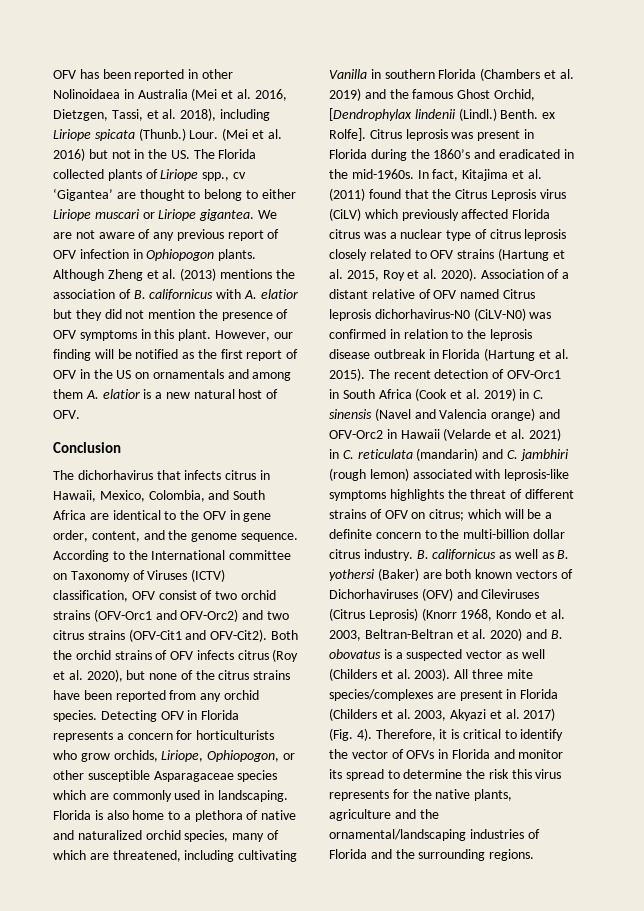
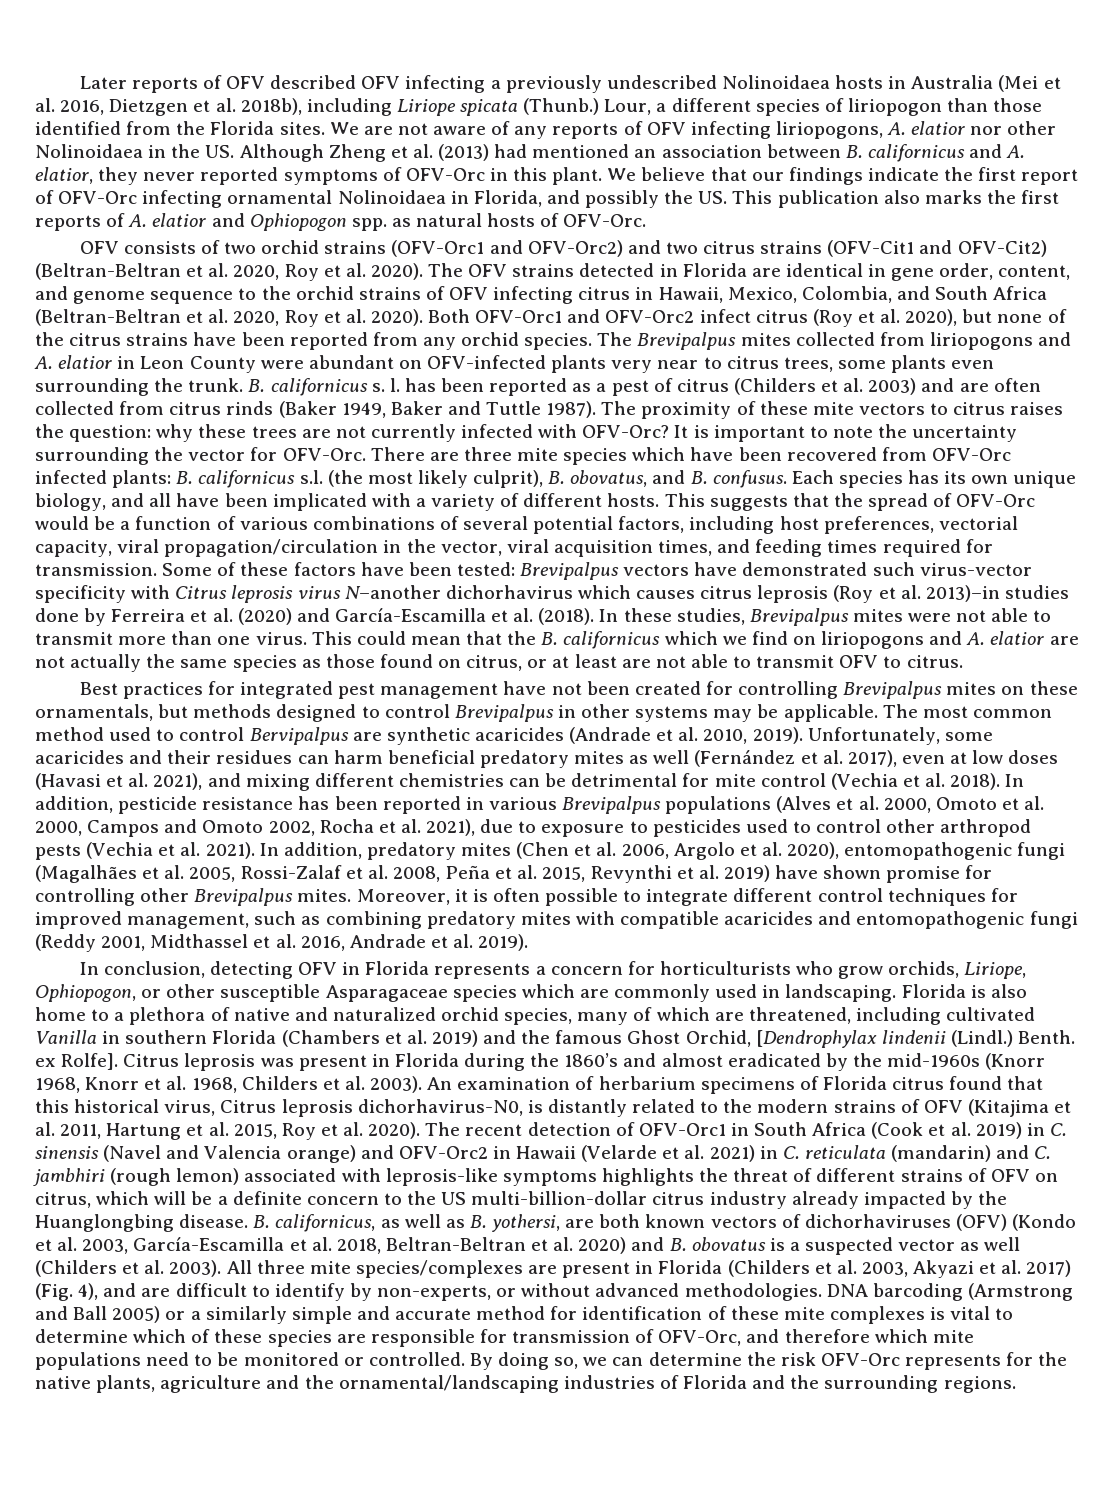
- OFV has been reported in other Nolinoidaea in Australia (Mei et al. 2016, Dietzgen, Tassi, et al. 2018), including Liriope spicata (Thunb.)
+ Later reports of OFV described OFV infecting a previously undescribed Nolinoidaea hosts in Australia (Mei et al. 2016, Dietzgen et al. 2018b), including Liriope spicata (Thunb.)
- Lour. (Mei et al. 2016) but not in the US. The Florida collected plants of Liriope spp., cv ‘Gigantea’ are thought to belong to either Liriope muscari or Liriope gigantea.
+ Lour, a different species of liriopogon than those identified from the Florida sites.
- We are not aware of any previous report of OFV infection in Ophiopogon plants. Although Zheng et al. (2013) mentions the association of B. californicus with A. elatior but they did not mention the presence of OFV symptoms in this plant. However, our finding will be notified as the first report of OFV in the US on ornamentals and among them A. elatior is a new natural host of OFV.
- Conclusion
- The dichorhavirus that infects citrus in Hawaii, Mexico, Colombia, and South Africa are identical to the OFV in gene order, content, and the genome sequence. According to the International committee on Taxonomy of Viruses (ICTV) classification, OFV consist of two orchid strains (OFV-Orc1 and OFV-Orc2) and two citrus strains (OFV-Cit1 and OFV-Cit2). Both the orchid strains of OFV infects citrus (Roy et al. 2020), but none of the citrus strains have been reported from any orchid species.
+ We are not aware of any reports of OFV infecting liriopogons, A. elatior nor other Nolinoidaea in the US. Although Zheng et al. (2013) had mentioned an association between B. californicus and A. elatior, they never reported symptoms of OFV-Orc in this plant. We believe that our findings indicate the first report of OFV-Orc infecting ornamental Nolinoidaea in Florida, and possibly the US. This publication also marks the first reports of A. elatior and Ophiopogon spp. as natural hosts of OFV-Orc.
+ OFV consists of two orchid strains (OFV-Orc1 and OFV-Orc2) and two citrus strains (OFV-Cit1 and OFV-Cit2) (Beltran-Beltran et al. 2020, Roy et al. 2020). The OFV strains detected in Florida are identical in gene order, content, and genome sequence to the orchid strains of OFV infecting citrus in Hawaii, Mexico, Colombia, and South Africa (Beltran-Beltran et al. 2020, Roy et al. 2020). Both OFV-Orc1 and OFV-Orc2 infect citrus (Roy et al. 2020), but none of the citrus strains have been reported from any orchid species.
- Detecting OFV in Florida represents a concern for horticulturists who grow orchids, Liriope, Ophiopogon, or other susceptible Asparagaceae species which are commonly used in landscaping.
+ The Brevipalpus mites collected from liriopogons and A. elatior in Leon County were abundant on OFV-infected plants very near to citrus trees, some plants even surrounding the trunk. B. californicus s. l. has been reported as a pest of citrus (Childers et al. 2003) and are often collected from citrus rinds (Baker 1949, Baker and Tuttle 1987). The proximity of these mite vectors to citrus raises the question: why these trees are not currently infected with OFV-Orc? It is important to note the uncertainty surrounding the vector for OFV-Orc. There are three mite species which have been recovered from OFV-Orc infected plants: B. californicus s.l. (the most likely culprit), B. obovatus, and B. confusus. Each species has its own unique biology, and all have been implicated with a variety of different hosts. This suggests that the spread of OFV-Orc would be a function of various combinations of several potential factors, including host preferences, vectorial capacity, viral propagation/circulation in the vector, viral acquisition times, and feeding times required for transmission. Some of these factors have been tested: Brevipalpus vectors have demonstrated such virus-vector specificity with Citrus leprosis virus N–another dichorhavirus which causes citrus leprosis (Roy et al. 2013)–in studies done by Ferreira et al. (2020) and García-Escamilla et al. (2018). In these studies, Brevipalpus mites were not able to transmit more than one virus. This could mean that the B. californicus which we find on liriopogons and A. elatior are not actually the same species as those found on citrus, or at least are not able to transmit OFV to citrus.
+ Best practices for integrated pest management have not been created for controlling Brevipalpus mites on these ornamentals, but methods designed to control Brevipalpus in other systems may be applicable. The most common method used to control Bervipalpus are synthetic acaricides (Andrade et al. 2010, 2019). Unfortunately, some acaricides and their residues can harm beneficial predatory mites as well (Fernández et al. 2017), even at low doses (Havasi et al. 2021), and mixing different chemistries can be detrimental for mite control (Vechia et al. 2018). In addition, pesticide resistance has been reported in various Brevipalpus populations (Alves et al. 2000, Omoto et al. 2000, Campos and Omoto 2002, Rocha et al. 2021), due to exposure to pesticides used to control other arthropod pests (Vechia et al. 2021). In addition, predatory mites (Chen et al. 2006, Argolo et al. 2020), entomopathogenic fungi (Magalhães et al. 2005, Rossi-Zalaf et al. 2008, Peña et al. 2015, Revynthi et al. 2019) have shown promise for controlling other Brevipalpus mites. Moreover, it is often possible to integrate different control techniques for improved management, such as combining predatory mites with compatible acaricides and entomopathogenic fungi (Reddy 2001, Midthassel et al. 2016, Andrade et al. 2019).
+ In conclusion, detecting OFV in Florida represents a concern for horticulturists who grow orchids, Liriope, Ophiopogon, or other susceptible Asparagaceae species which are commonly used in landscaping.
- Florida is also home to a plethora of native and naturalized orchid species, many of which are threatened, including cultivating Vanilla in southern Florida (Chambers et al. 2019) and the famous Ghost Orchid, [Dendrophylax lindenii (Lindl.)
+ Florida is also home to a plethora of native and naturalized orchid species, many of which are threatened, including cultivated Vanilla in southern Florida (Chambers et al. 2019) and the famous Ghost Orchid, [Dendrophylax lindenii (Lindl.)
- Citrus leprosis was present in Florida during the 1860’s and eradicated in the mid-1960s. In fact, Kitajima et al. (2011) found that the Citrus Leprosis virus (CiLV) which previously affected Florida citrus was a nuclear type of citrus leprosis closely related to OFV strains (Hartung et al. 2015, Roy et al. 2020).
+ Citrus leprosis was present in Florida during the 1860’s and almost eradicated by the mid-1960s (Knorr 1968, Knorr et al. 1968, Childers et al. 2003). An examination of herbarium specimens of Florida citrus found that this historical virus, Citrus leprosis dichorhavirus-N0, is distantly related to the modern strains of OFV (Kitajima et al. 2011, Hartung et al. 2015, Roy et al. 2020).
- Association of a distant relative of OFV named Citrus leprosis dichorhavirus-N0 (CiLV-N0) was confirmed in relation to the leprosis disease outbreak in Florida (Hartung et al. 2015).
- The recent detection of OFV-Orc1 in South Africa (Cook et al. 2019) in C. sinensis (Navel and Valencia orange) and OFV-Orc2 in Hawaii (Velarde et al. 2021) in C. reticulata (mandarin) and C. jambhiri (rough lemon) associated with leprosis-like symptoms highlights the threat of different strains of OFV on citrus; which will be a definite concern to the multi-billion dollar citrus industry. B. californicus as well as B. yothersi (Baker) are both known vectors of Dichorhaviruses (OFV) and Cileviruses (Citrus Leprosis) (Knorr 1968, Kondo et al. 2003, Beltran-Beltran et al. 2020) and B. obovatus is a suspected vector as well (Childers et al. 2003).
+ The recent detection of OFV-Orc1 in South Africa (Cook et al. 2019) in C. sinensis (Navel and Valencia orange) and OFV-Orc2 in Hawaii (Velarde et al. 2021) in C. reticulata (mandarin) and C. jambhiri (rough lemon) associated with leprosis-like symptoms highlights the threat of different strains of OFV on citrus, which will be a definite concern to the US multi-billion-dollar citrus industry already impacted by the Huanglongbing disease. B. californicus, as well as B. yothersi, are both known vectors of dichorhaviruses (OFV) (Kondo et al. 2003, García-Escamilla et al. 2018, Beltran-Beltran et al. 2020) and B. obovatus is a suspected vector as well (Childers et al. 2003).
- All three mite species/complexes are present in Florida (Childers et al. 2003, Akyazi et al. 2017) (Fig. 4). Therefore, it is critical to identify the vector of OFVs in Florida and monitor its spread to determine the risk this virus represents for the native plants, agriculture and the ornamental/landscaping industries of Florida and the surrounding regions.
+ All three mite species/complexes are present in Florida (Childers et al. 2003, Akyazi et al. 2017) (Fig. 4), and are difficult to identify by non-experts, or without advanced methodologies. DNA barcoding (Armstrong and Ball 2005) or a similarly simple and accurate method for identification of these mite complexes is vital to determine which of these species are responsible for transmission of OFV-Orc, and therefore which mite populations need to be monitored or controlled. By doing so, we can determine the risk OFV-Orc represents for the native plants, agriculture and the ornamental/landscaping industries of Florida and the surrounding regions.

